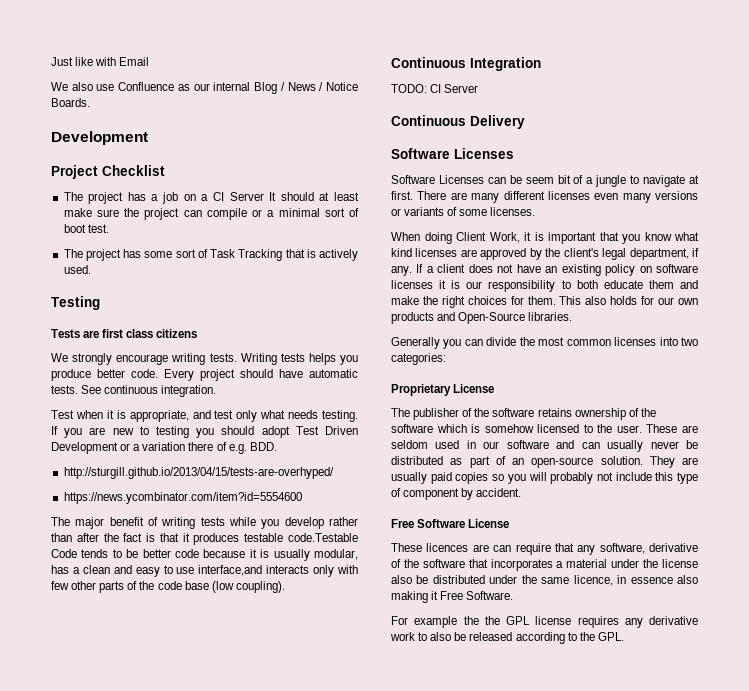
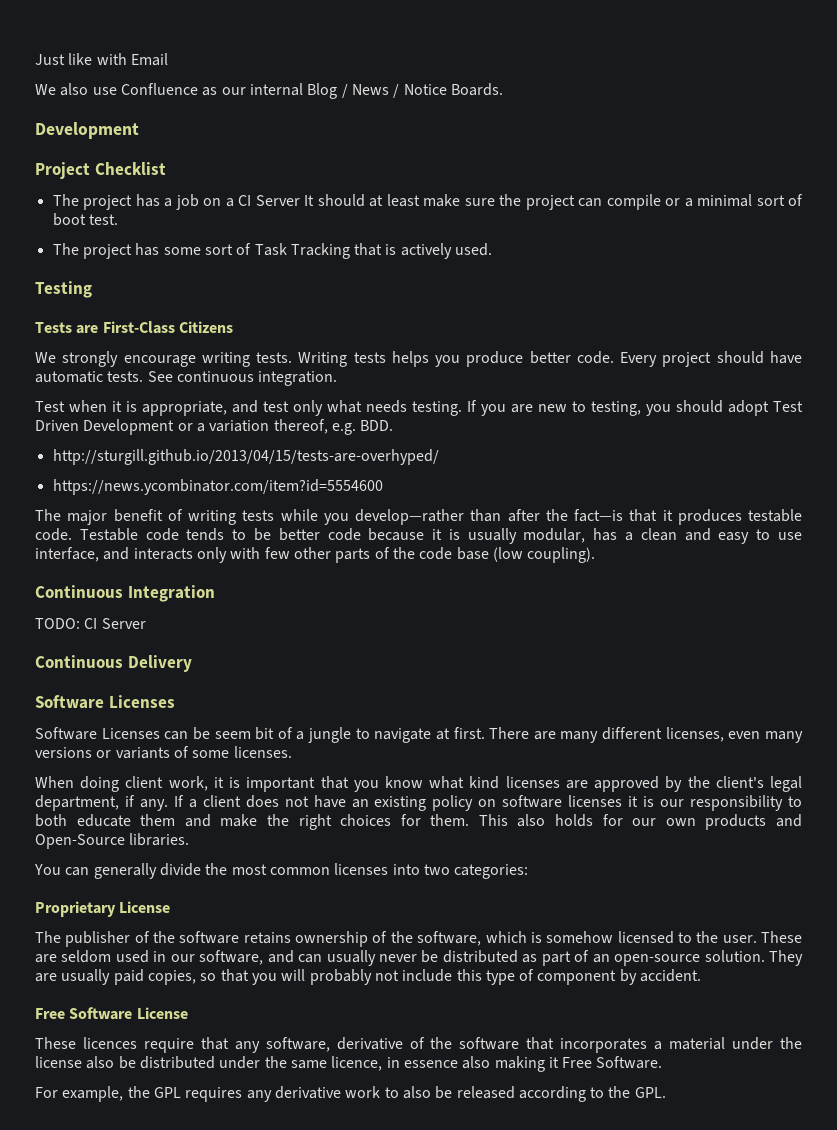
- Tests are first class citizens
+ Tests are First-Class Citizens
- If you are new to testing you should adopt Test Driven Development or a variation there of e.g. BDD.
+ If you are new to testing, you should adopt Test Driven Development or a variation thereof, e.g. BDD.
- The major benefit of writing tests while you develop rather than after the fact is that it produces testable code.Testable Code tends to be better code because it is usually modular, has a clean and easy to use interface,and interacts only with few other parts of the code base (low coupling).
+ The major benefit of writing tests while you develop—rather than after the fact—is that it produces testable code. Testable code tends to be better code because it is usually modular, has a clean and easy to use interface, and interacts only with few other parts of the code base (low coupling).
- There are many different licenses even many versions or variants of some licenses.
+ There are many different licenses, even many versions or variants of some licenses.
- When doing Client Work, it is important that you know what kind licenses are approved by the client's legal department, if any.
+ When doing client work, it is important that you know what kind licenses are approved by the client's legal department, if any.
- Generally you can divide the most common licenses into two categories:
+ You can generally divide the most common licenses into two categories:
- The publisher of the software retains ownership of the software which is somehow licensed to the user.
+ The publisher of the software retains ownership of the software, which is somehow licensed to the user.
- These are seldom used in our software and can usually never be distributed as part of an open-source solution.
+ These are seldom used in our software, and can usually never be distributed as part of an open-source solution.
- They are usually paid copies so you will probably not include this type of component by accident.
+ They are usually paid copies, so that you will probably not include this type of component by accident.
- These licences are can require that any software, derivative of the software that incorporates a material under the license also be distributed under the same licence, in essence also making it Free Software.
+ These licences require that any software, derivative of the software that incorporates a material under the license also be distributed under the same licence, in essence also making it Free Software.
- For example the the GPL license requires any derivative work to also be released according to the GPL.
+ For example, the GPL requires any derivative work to also be released according to the GPL.

